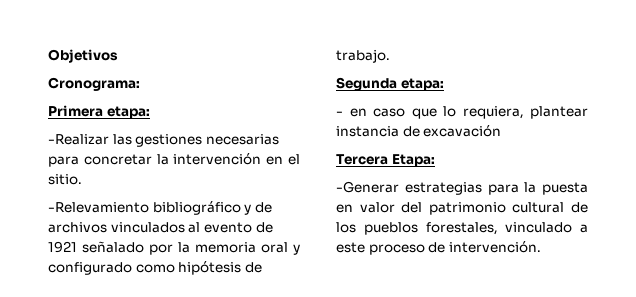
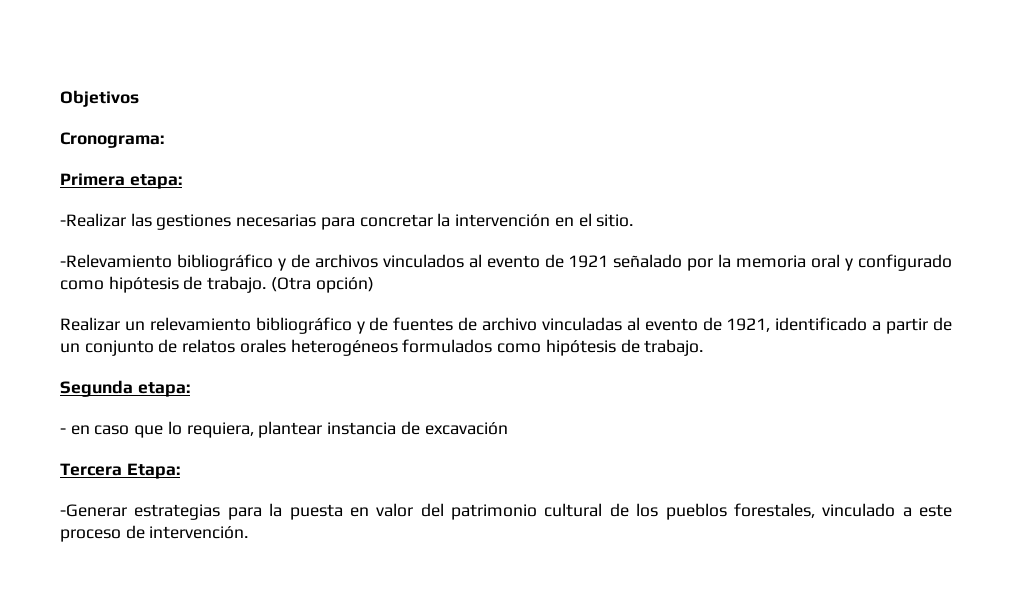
+ (Otra opción)
+ Realizar un relevamiento bibliográfico y de fuentes de archivo vinculadas al evento de 1921, identificado a partir de un conjunto de relatos orales heterogéneos formulados como hipótesis de trabajo.

